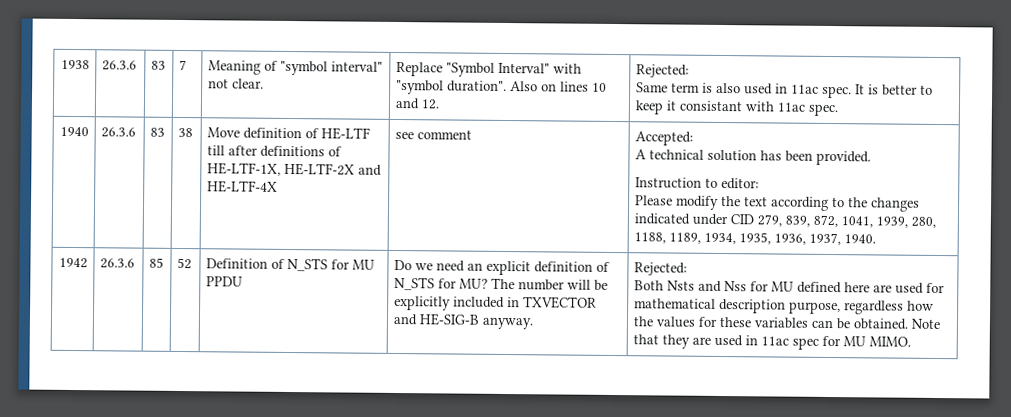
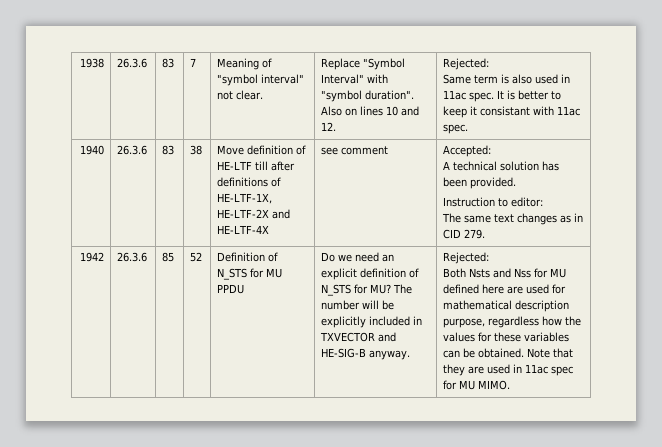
- Please modify the text according to the changes indicated under CID 279, 839, 872, 1041, 1939, 280, 1188, 1189, 1934, 1935, 1936, 1937, 1940.
+ The same text changes as in CID 279.

